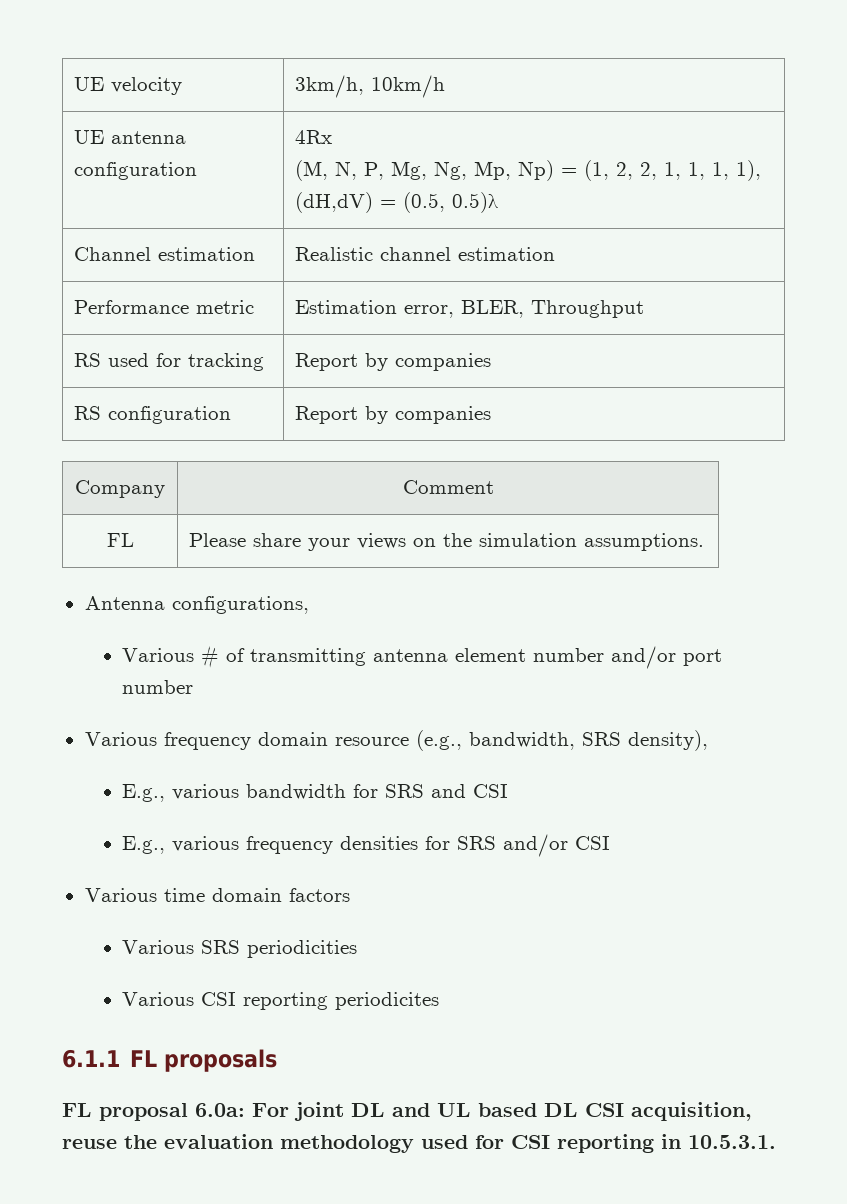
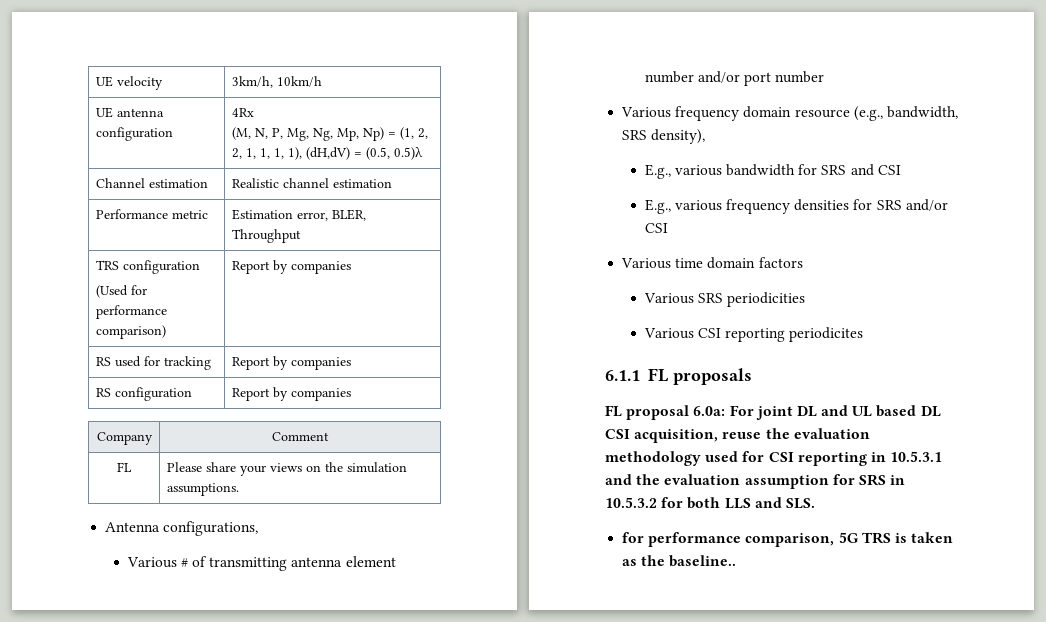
+ TRS configuration
+ (Used for performance comparison) | Report by companies
- FL proposal 6.0a: For joint DL and UL based DL CSI acquisition, reuse the evaluation methodology used for CSI reporting in 10.5.3.1.
+ FL proposal 6.0a: For joint DL and UL based DL CSI acquisition, reuse the evaluation methodology used for CSI reporting in 10.5.3.1 and the evaluation assumption for SRS in 10.5.3.2 for both LLS and SLS.
+ for performance comparison, 5G TRS is taken as the baseline..

